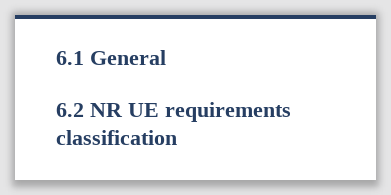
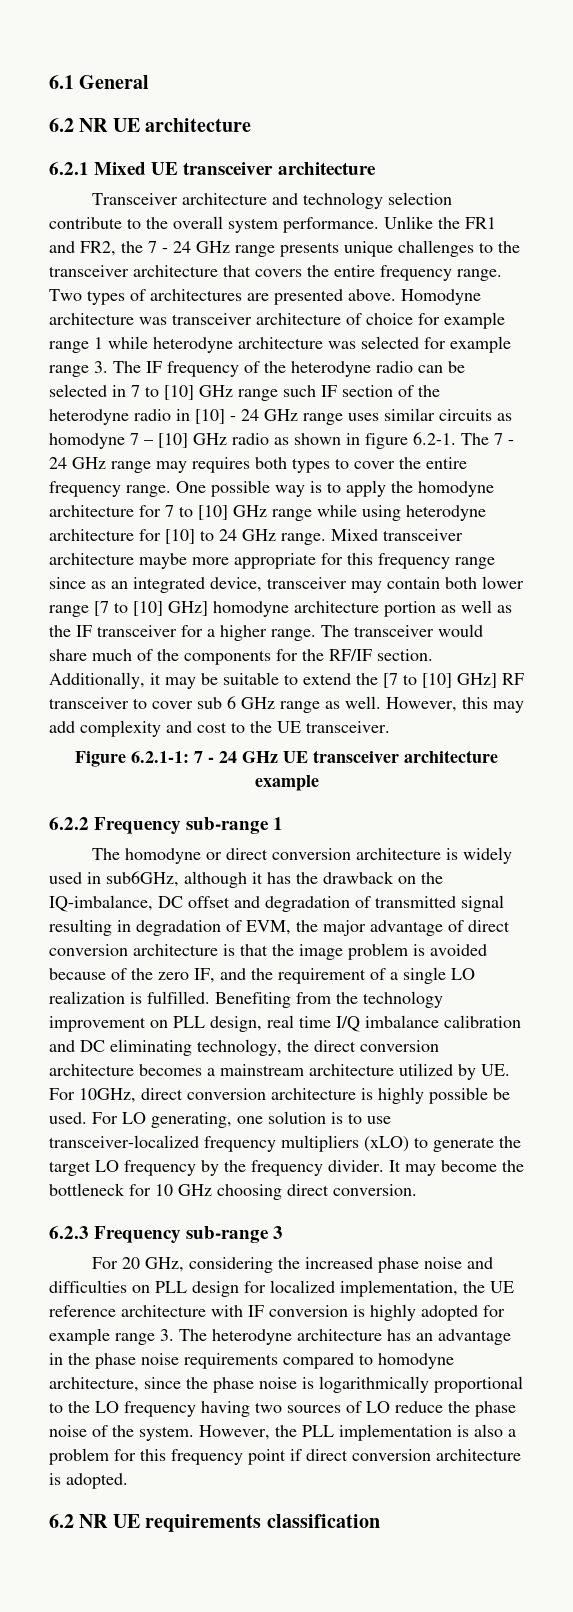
+ 6.2 NR UE architecture
+ 6.2.1 Mixed UE transceiver architecture
+ Transceiver architecture and technology selection contribute to the overall system performance. Unlike the FR1 and FR2, the 7 - 24 GHz range presents unique challenges to the transceiver architecture that covers the entire frequency range. Two types of architectures are presented above. Homodyne architecture was transceiver architecture of choice for example range 1 while heterodyne architecture was selected for example range 3. The IF frequency of the heterodyne radio can be selected in 7 to [10] GHz range such IF section of the heterodyne radio in [10] - 24 GHz range uses similar circuits as homodyne 7 – [10] GHz radio as shown in figure 6.2-1. The 7 - 24 GHz range may requires both types to cover the entire frequency range. One possible way is to apply the homodyne architecture for 7 to [10] GHz range while using heterodyne architecture for [10] to 24 GHz range. Mixed transceiver architecture maybe more appropriate for this frequency range since as an integrated device, transceiver may contain both lower range [7 to [10] GHz] homodyne architecture portion as well as the IF transceiver for a higher range. The transceiver would share much of the components for the RF/IF section. Additionally, it may be suitable to extend the [7 to [10] GHz] RF transceiver to cover sub 6 GHz range as well. However, this may add complexity and cost to the UE transceiver.
+ Figure 6.2.1-1: 7 - 24 GHz UE transceiver architecture example
+ 6.2.2 Frequency sub-range 1
+ The homodyne or direct conversion architecture is widely used in sub6GHz, although it has the drawback on the IQ-imbalance, DC offset and degradation of transmitted signal resulting in degradation of EVM, the major advantage of direct conversion architecture is that the image problem is avoided because of the zero IF, and the requirement of a single LO realization is fulfilled. Benefiting from the technology improvement on PLL design, real time I/Q imbalance calibration and DC eliminating technology, the direct conversion architecture becomes a mainstream architecture utilized by UE. For 10GHz, direct conversion architecture is highly possible be used. For LO generating, one solution is to use transceiver-localized frequency multipliers (xLO) to generate the target LO frequency by the frequency divider. It may become the bottleneck for 10 GHz choosing direct conversion.
+ 6.2.3 Frequency sub-range 3
+ For 20 GHz, considering the increased phase noise and difficulties on PLL design for localized implementation, the UE reference architecture with IF conversion is highly adopted for example range 3. The heterodyne architecture has an advantage in the phase noise requirements compared to homodyne architecture, since the phase noise is logarithmically proportional to the LO frequency having two sources of LO reduce the phase noise of the system. However, the PLL implementation is also a problem for this frequency point if direct conversion architecture is adopted.

